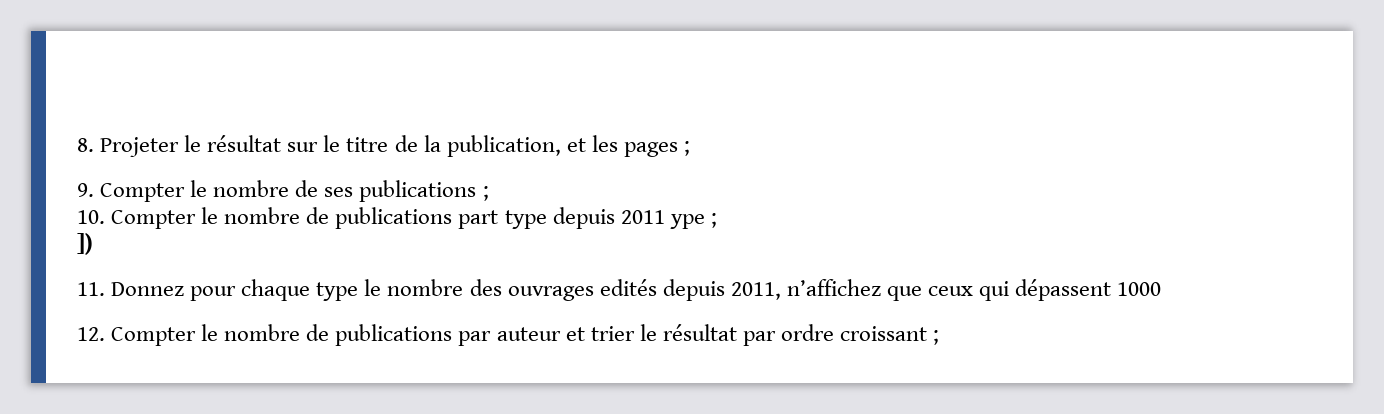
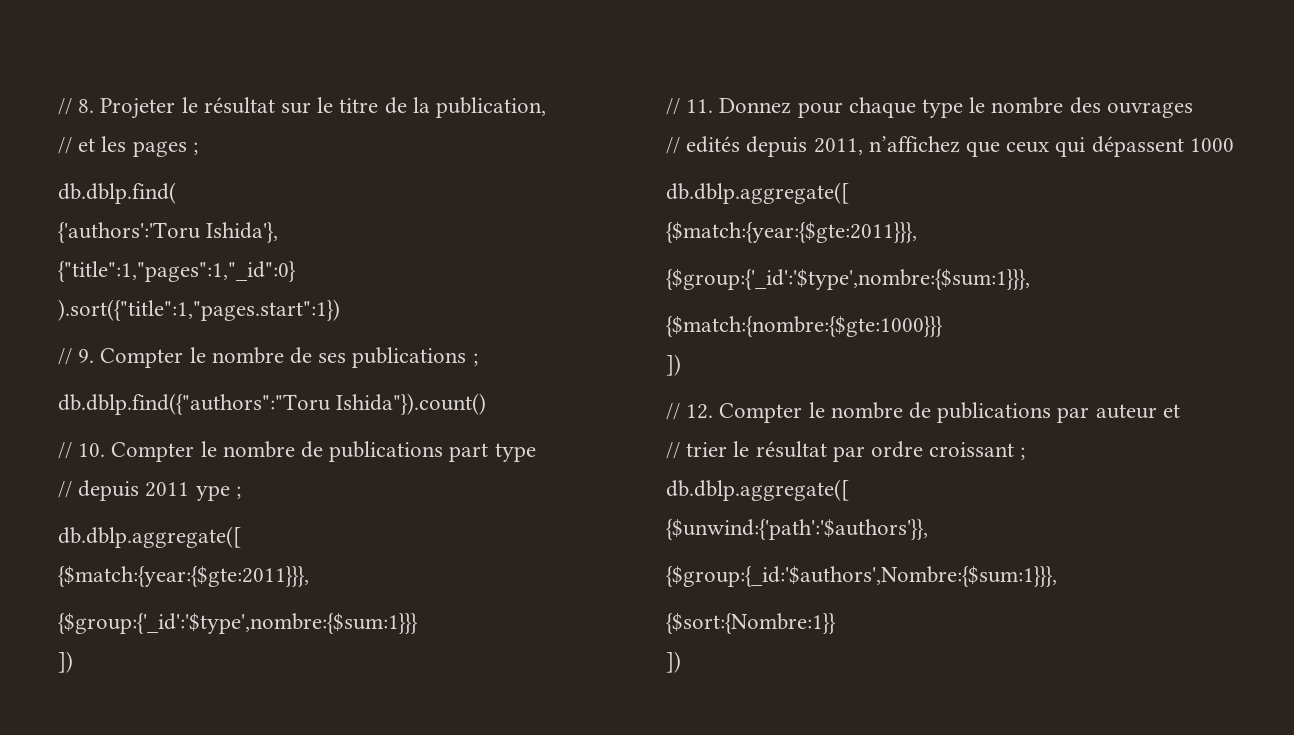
- 8. Projeter le résultat sur le titre de la publication, et les pages ;
+ // 8. Projeter le résultat sur le titre de la publication,
+ // et les pages ;
- 9. Compter le nombre de ses publications ;
+ db.dblp.find(
+ {'authors':'Toru Ishida'},
+ {"title":1,"pages":1,"_id":0}
+ ).sort({"title":1,"pages.start":1})
+ // 9. Compter le nombre de ses publications ;
- 10. Compter le nombre de publications part type depuis 2011 ype ;
+ db.dblp.find({"authors":"Toru Ishida"}).count()
+ // 10. Compter le nombre de publications part type
+ // depuis 2011 ype ;
+ db.dblp.aggregate([
+ {$match:{year:{$gte:2011}}},
+ {$group:{'_id':'$type',nombre:{$sum:1}}}
  ])
- 11. Donnez pour chaque type le nombre des ouvrages edités depuis 2011, n’affichez que ceux qui dépassent 1000
- 12. Compter le nombre de publications par auteur et trier le résultat par ordre croissant ;
+ // 11. Donnez pour chaque type le nombre des ouvrages
+ // edités depuis 2011, n’affichez que ceux qui dépassent 1000
+ db.dblp.aggregate([
+ {$match:{year:{$gte:2011}}},
+ {$group:{'_id':'$type',nombre:{$sum:1}}},
+ {$match:{nombre:{$gte:1000}}}
+ ])
+ // 12. Compter le nombre de publications par auteur et
+ // trier le résultat par ordre croissant ;
+ db.dblp.aggregate([
+ {$unwind:{'path':'$authors'}},
+ {$group:{_id:'$authors',Nombre:{$sum:1}}},
+ {$sort:{Nombre:1}}
+ ])

